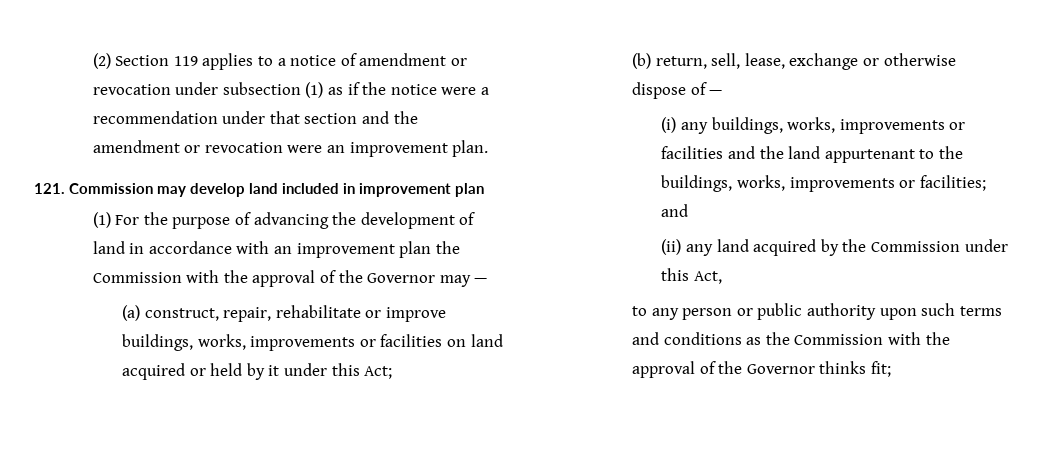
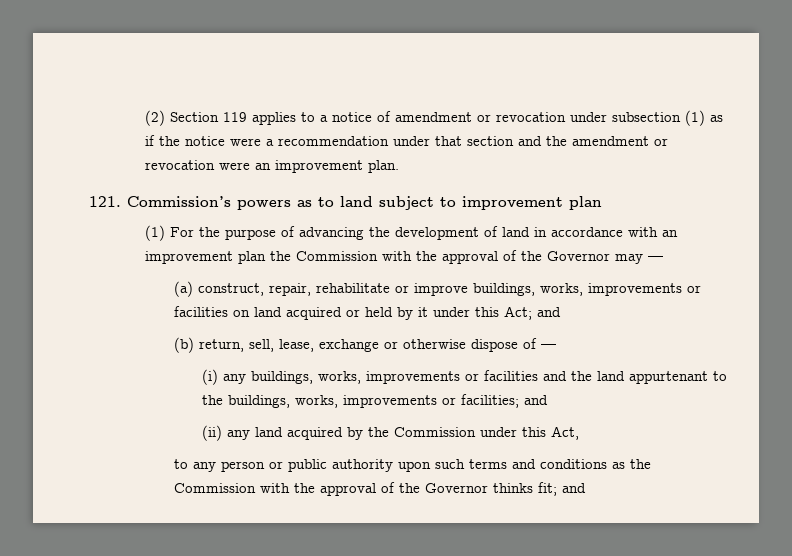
- 121. Commission may develop land included in improvement plan
+ 121. Commission’s powers as to land subject to improvement plan
- (a) construct, repair, rehabilitate or improve buildings, works, improvements or facilities on land acquired or held by it under this Act;
+ (a) construct, repair, rehabilitate or improve buildings, works, improvements or facilities on land acquired or held by it under this Act; and
- to any person or public authority upon such terms and conditions as the Commission with the approval of the Governor thinks fit;
+ to any person or public authority upon such terms and conditions as the Commission with the approval of the Governor thinks fit; and

